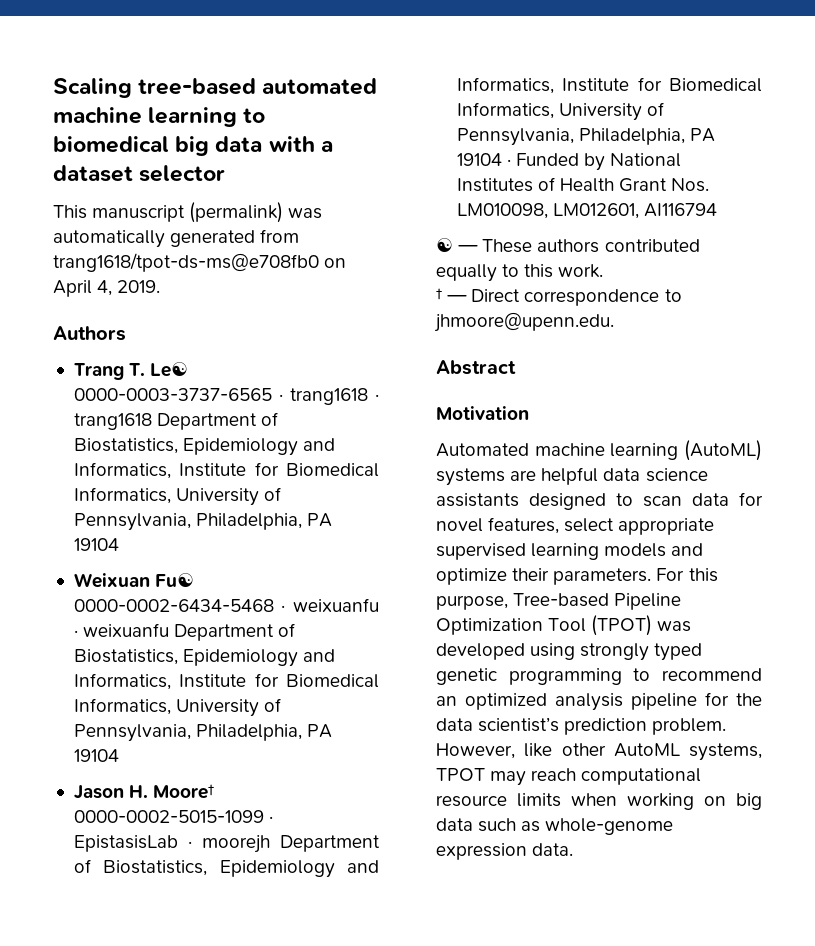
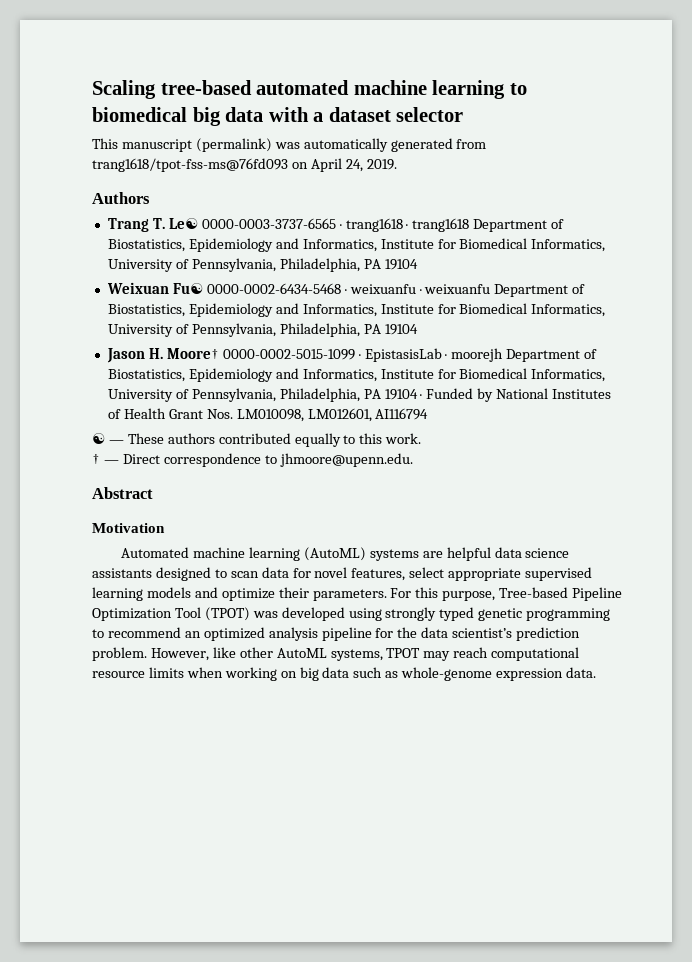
- This manuscript (permalink) was automatically generated from trang1618/tpot-ds-ms@e708fb0 on April 4, 2019.
+ This manuscript (permalink) was automatically generated from trang1618/tpot-fss-ms@76fd093 on April 24, 2019.

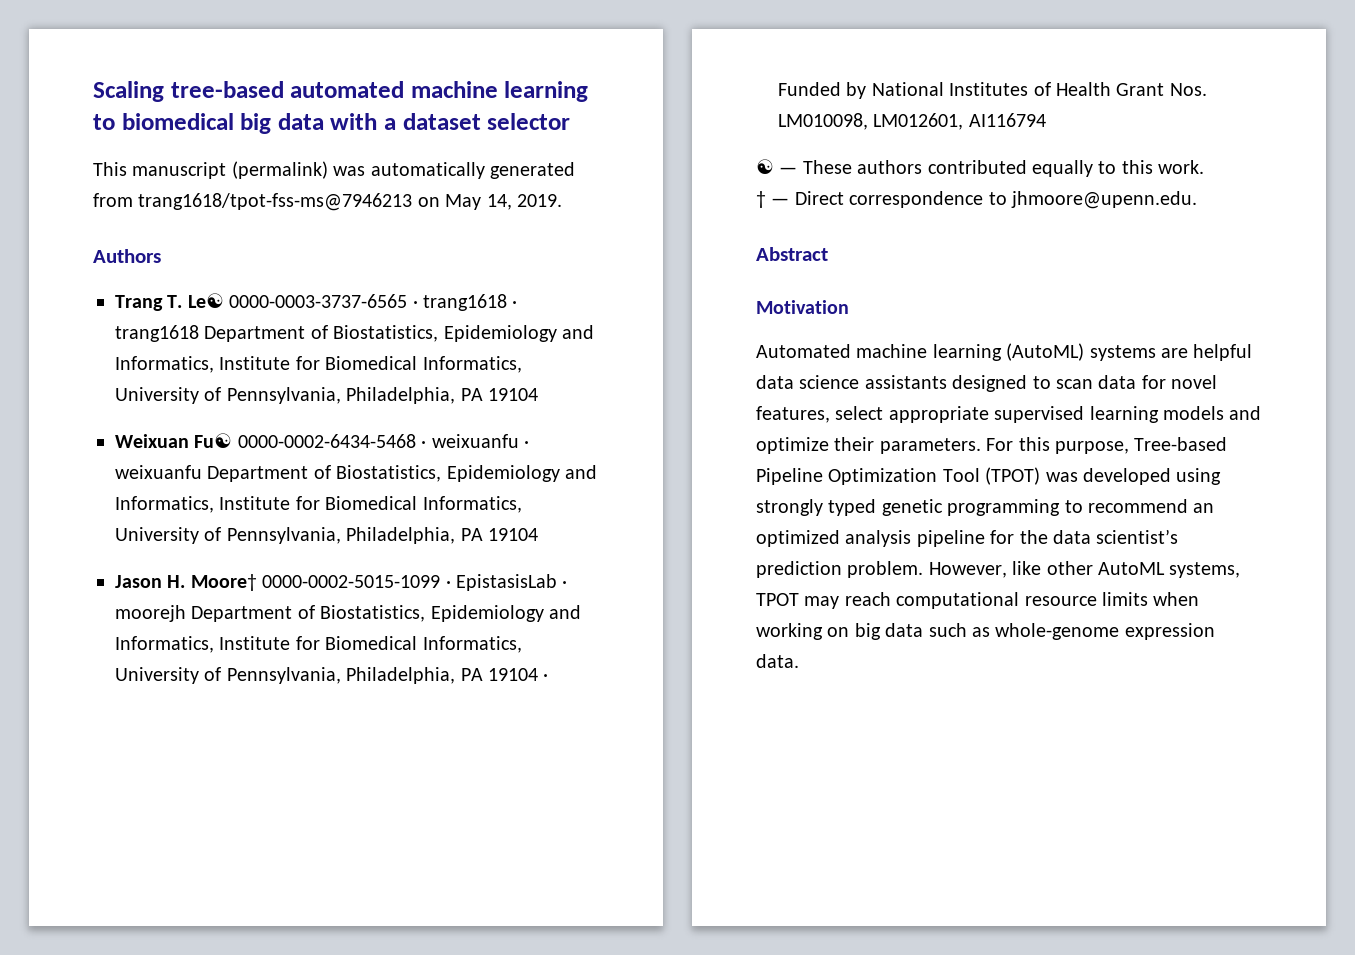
- This manuscript (permalink) was automatically generated from trang1618/tpot-fss-ms@76fd093 on April 24, 2019.
+ This manuscript (permalink) was automatically generated from trang1618/tpot-fss-ms@7946213 on May 14, 2019.

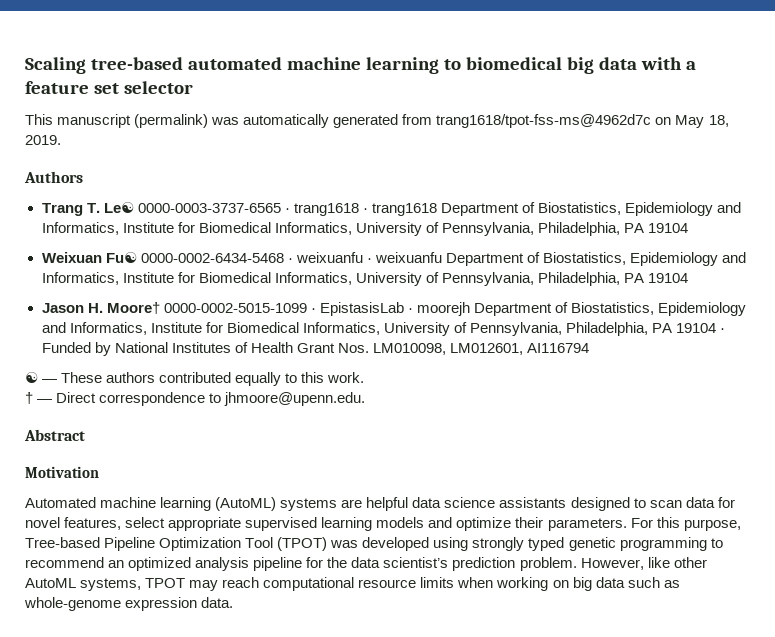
- Scaling tree-based automated machine learning to biomedical big data with a dataset selector
+ Scaling tree-based automated machine learning to biomedical big data with a feature set selector
- This manuscript (permalink) was automatically generated from trang1618/tpot-fss-ms@7946213 on May 14, 2019.
+ This manuscript (permalink) was automatically generated from trang1618/tpot-fss-ms@4962d7c on May 18, 2019.

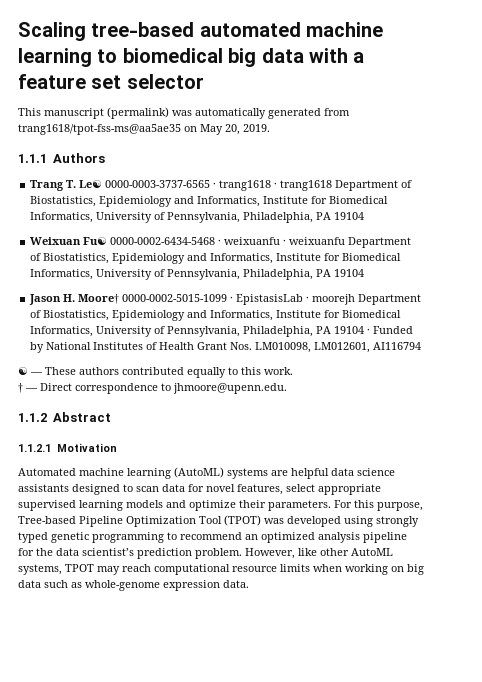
- This manuscript (permalink) was automatically generated from trang1618/tpot-fss-ms@4962d7c on May 18, 2019.
+ This manuscript (permalink) was automatically generated from trang1618/tpot-fss-ms@aa5ae35 on May 20, 2019.
- Authors
+ 1.1.1 Authors
- Abstract
+ 1.1.2 Abstract
- Motivation
+ 1.1.2.1 Motivation

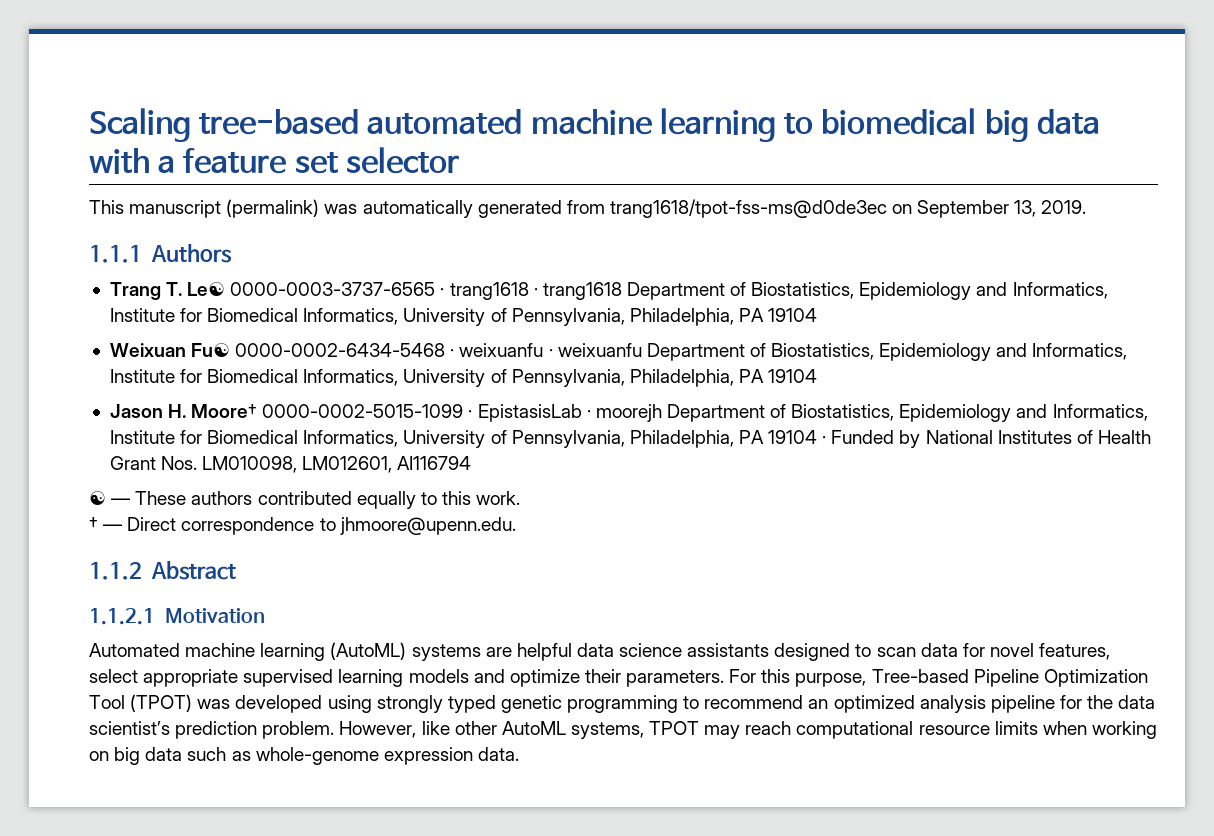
- This manuscript (permalink) was automatically generated from trang1618/tpot-fss-ms@aa5ae35 on May 20, 2019.
+ This manuscript (permalink) was automatically generated from trang1618/tpot-fss-ms@d0de3ec on September 13, 2019.

